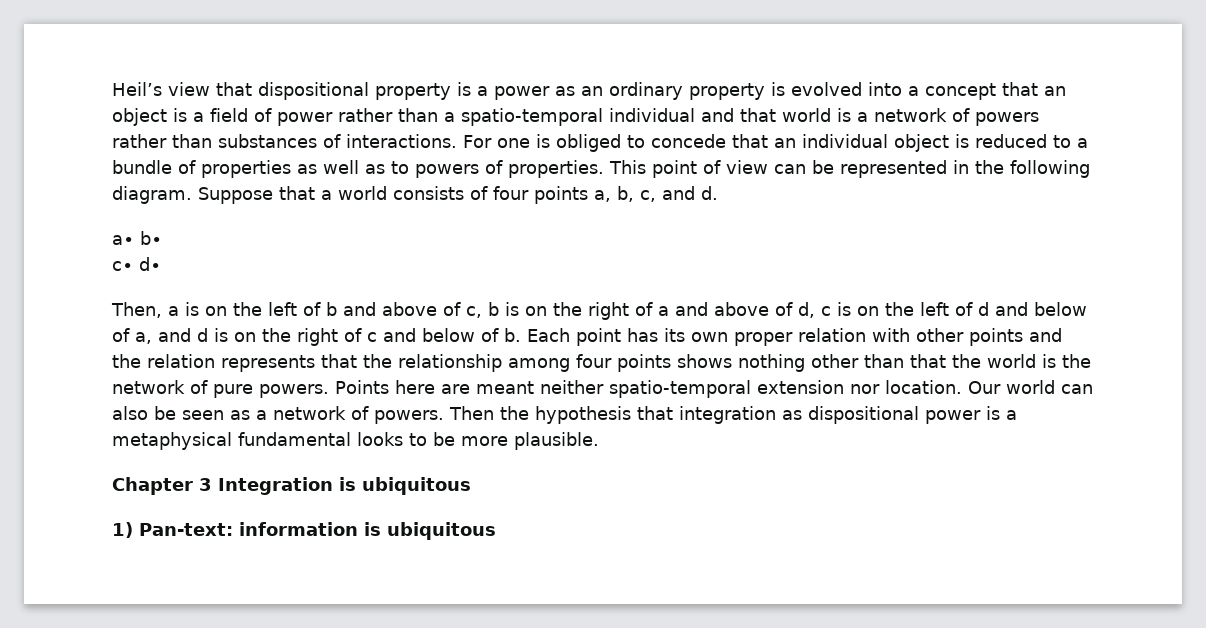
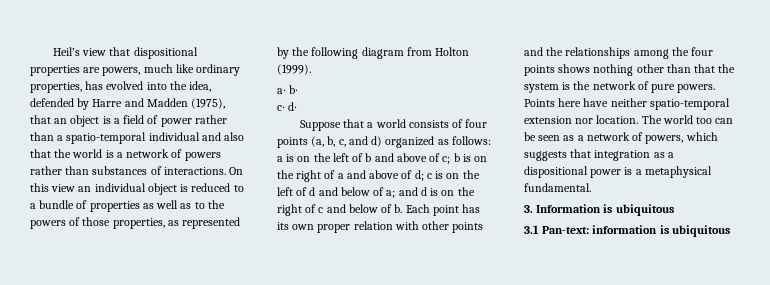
- Heil’s view that dispositional property is a power as an ordinary property is evolved into a concept that an object is a field of power rather than a spatio-temporal individual and that world is a network of powers rather than substances of interactions.
+ Heil’s view that dispositional properties are powers, much like ordinary properties, has evolved into the idea, defended by Harre and Madden (1975), that an object is a field of power rather than a spatio-temporal individual and also that the world is a network of powers rather than substances of interactions.
- For one is obliged to concede that an individual object is reduced to a bundle of properties as well as to powers of properties. This point of view can be represented in the following diagram. Suppose that a world consists of four points a, b, c, and d.
+ On this view an individual object is reduced to a bundle of properties as well as to the powers of those properties, as represented by the following diagram from Holton (1999).
  a∙ b∙
  c∙ d∙
- Then, a is on the left of b and above of c, b is on the right of a and above of d, c is on the left of d and below of a, and d is on the right of c and below of b.
+ Suppose that a world consists of four points (a, b, c, and d) organized as follows: a is on the left of b and above of c; b is on the right of a and above of d; c is on the left of d and below of a; and d is on the right of c and below of b.
- Each point has its own proper relation with other points and the relation represents that the relationship among four points shows nothing other than that the world is the network of pure powers.
+ Each point has its own proper relation with other points and the relationships among the four points shows nothing other than that the system is the network of pure powers.
- Points here are meant neither spatio-temporal extension nor location.
+ Points here have neither spatio-temporal extension nor location.
- Our world can also be seen as a network of powers. Then the hypothesis that integration as dispositional power is a metaphysical fundamental looks to be more plausible.
- Chapter 3 Integration is ubiquitous
+ The world too can be seen as a network of powers, which suggests that integration as a dispositional power is a metaphysical fundamental.
+ 3. Information is ubiquitous
- 1) Pan-text: information is ubiquitous
+ 3.1 Pan-text: information is ubiquitous

